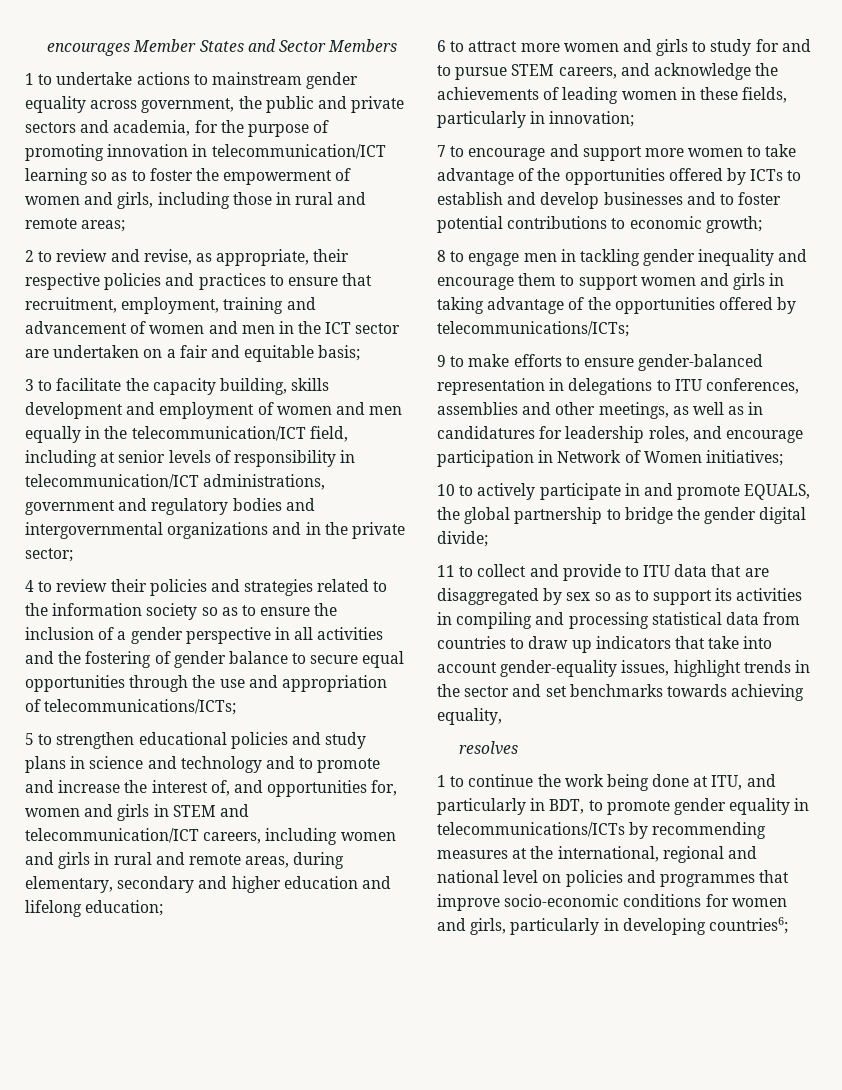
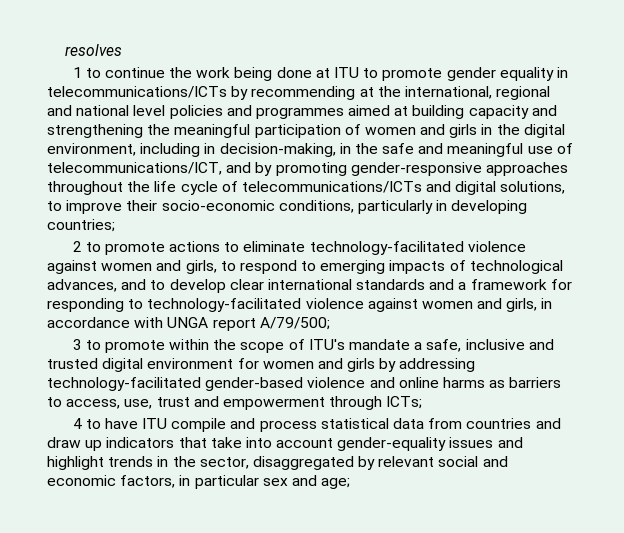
- encourages Member States and Sector Members
- 1 to undertake actions to mainstream gender equality across government, the public and private sectors and academia, for the purpose of promoting innovation in telecommunication/ICT learning so as to foster the empowerment of women and girls, including those in rural and remote areas;
- 2 to review and revise, as appropriate, their respective policies and practices to ensure that recruitment, employment, training and advancement of women and men in the ICT sector are undertaken on a fair and equitable basis;
- 3 to facilitate the capacity building, skills development and employment of women and men equally in the telecommunication/ICT field, including at senior levels of responsibility in telecommunication/ICT administrations, government and regulatory bodies and intergovernmental organizations and in the private sector;
- 4 to review their policies and strategies related to the information society so as to ensure the inclusion of a gender perspective in all activities and the fostering of gender balance to secure equal opportunities through the use and appropriation of telecommunications/ICTs;
- 5 to strengthen educational policies and study plans in science and technology and to promote and increase the interest of, and opportunities for, women and girls in STEM and telecommunication/ICT careers, including women and girls in rural and remote areas, during elementary, secondary and higher education and lifelong education;
- 6 to attract more women and girls to study for and to pursue STEM careers, and acknowledge the achievements of leading women in these fields, particularly in innovation;
- 7 to encourage and support more women to take advantage of the opportunities offered by ICTs to establish and develop businesses and to foster potential contributions to economic growth;
- 8 to engage men in tackling gender inequality and encourage them to support women and girls in taking advantage of the opportunities offered by telecommunications/ICTs;
- 9 to make efforts to ensure gender-balanced representation in delegations to ITU conferences, assemblies and other meetings, as well as in candidatures for leadership roles, and encourage participation in Network of Women initiatives;
- 10 to actively participate in and promote EQUALS, the global partnership to bridge the gender digital divide;
- 11 to collect and provide to ITU data that are disaggregated by sex so as to support its activities in compiling and processing statistical data from countries to draw up indicators that take into account gender-equality issues, highlight trends in the sector and set benchmarks towards achieving equality,
- 1 to continue the work being done at ITU, and particularly in BDT, to promote gender equality in telecommunications/ICTs by recommending measures at the international, regional and national level on policies and programmes that improve socio-economic conditions for women and girls, particularly in developing countries6;
+ 1 to continue the work being done at ITU to promote gender equality in telecommunications/ICTs by recommending at the international, regional and national level policies and programmes aimed at building capacity and strengthening the meaningful participation of women and girls in the digital environment, including in decision-making, in the safe and meaningful use of telecommunications/ICT, and by promoting gender-responsive approaches throughout the life cycle of telecommunications/ICTs and digital solutions, to improve their socio-economic conditions, particularly in developing countries;
+ 2 to promote actions to eliminate technology-facilitated violence against women and girls, to respond to emerging impacts of technological advances, and to develop clear international standards and a framework for responding to technology-facilitated violence against women and girls, in accordance with UNGA report A/79/500;
+ 3 to promote within the scope of ITU's mandate a safe, inclusive and trusted digital environment for women and girls by addressing technology-facilitated gender-based violence and online harms as barriers to access, use, trust and empowerment through ICTs;
+ 4 to have ITU compile and process statistical data from countries and draw up indicators that take into account gender-equality issues and highlight trends in the sector, disaggregated by relevant social and economic factors, in particular sex and age;

